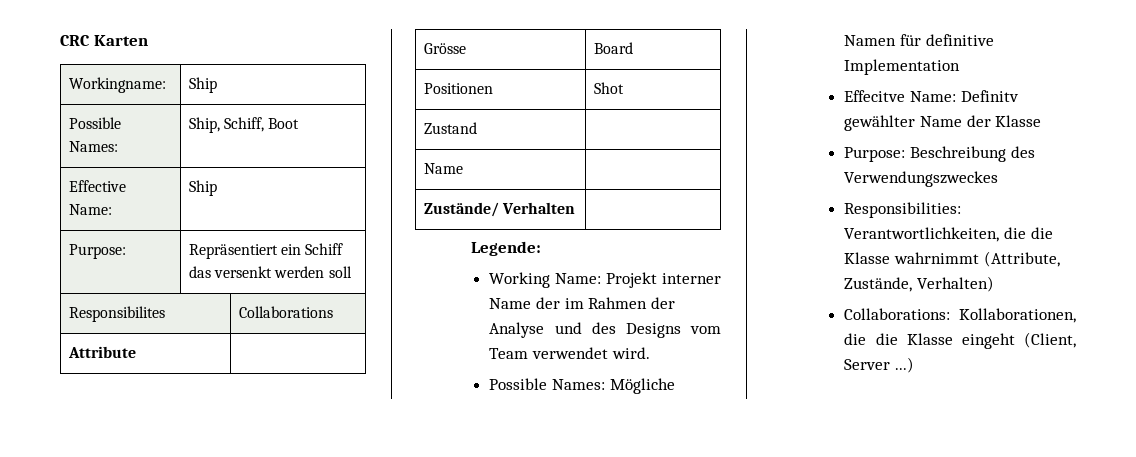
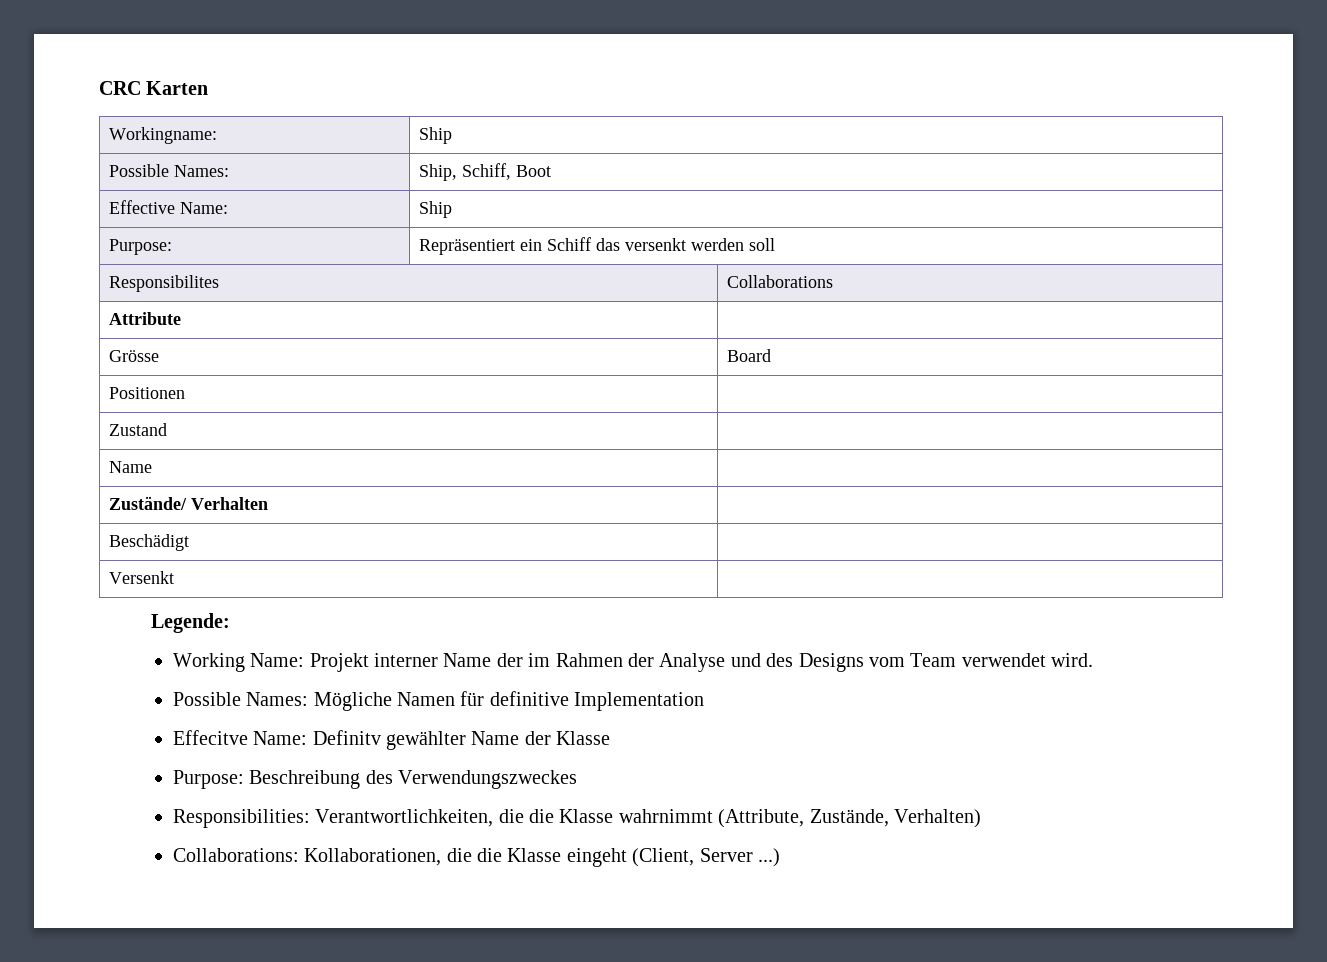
- Positionen | Shot
+ Positionen |
+ Beschädigt |
+ Versenkt |

